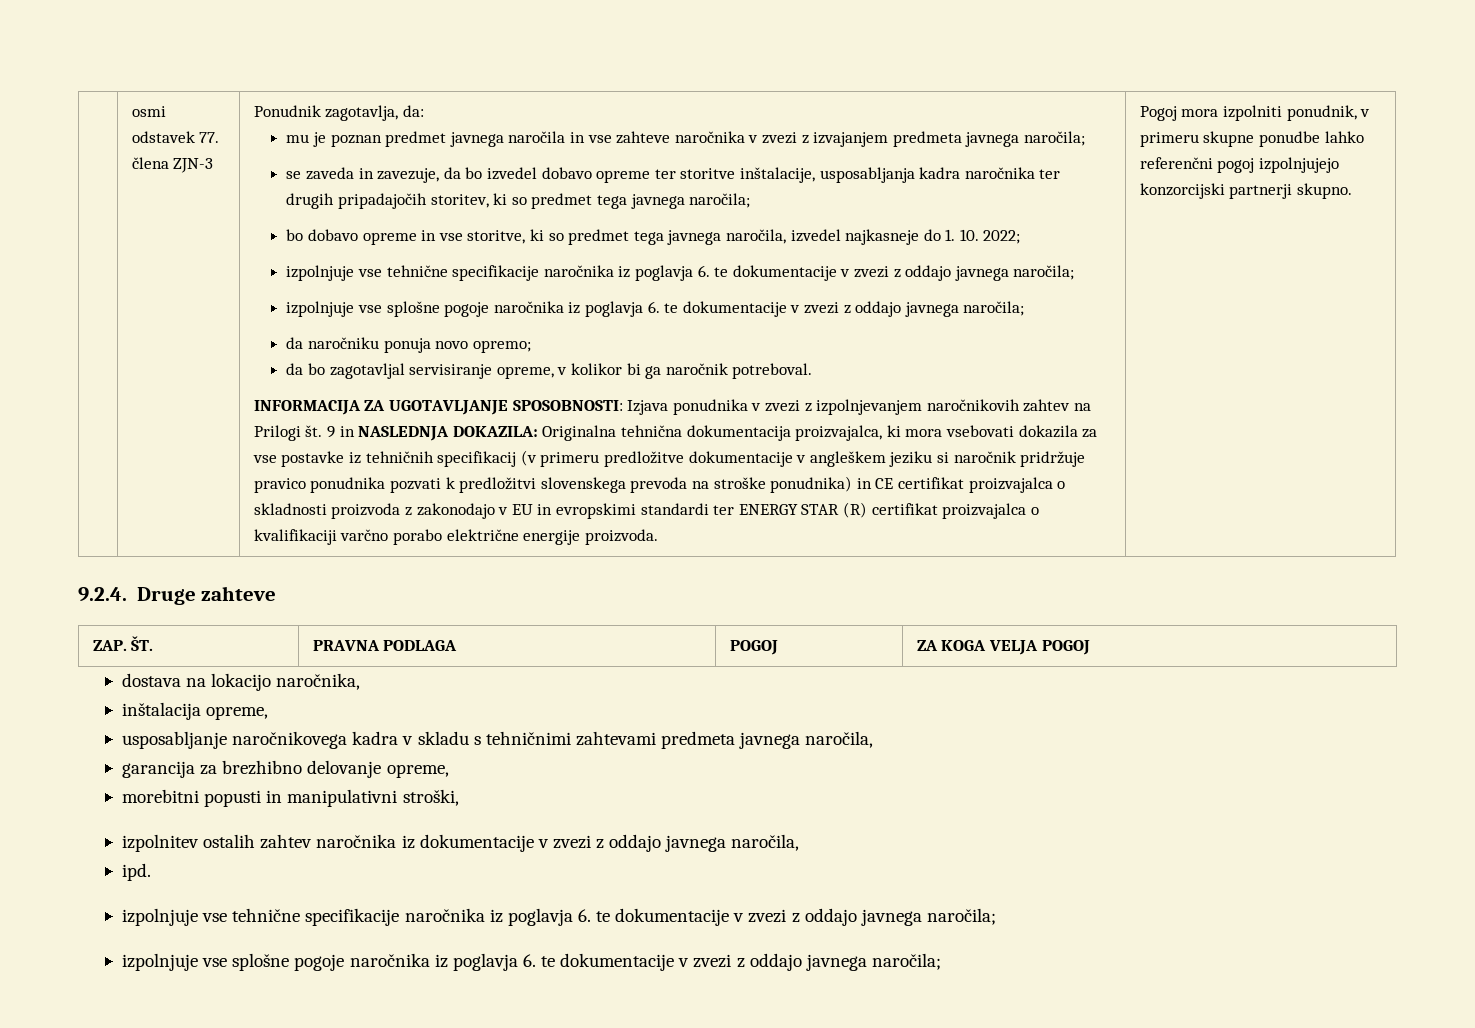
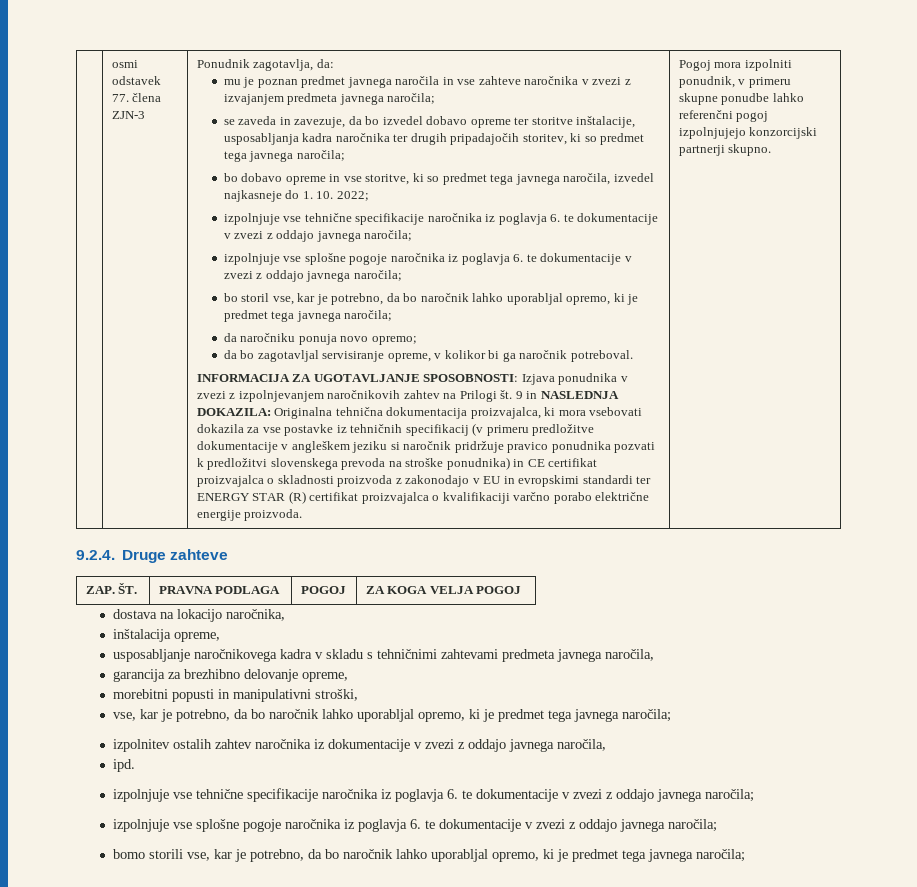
+ bo storil vse, kar je potrebno, da bo naročnik lahko uporabljal opremo, ki je predmet tega javnega naročila;
  morebitni popusti in manipulativni stroški,
+ vse, kar je potrebno, da bo naročnik lahko uporabljal opremo, ki je predmet tega javnega naročila;
+ bomo storili vse, kar je potrebno, da bo naročnik lahko uporabljal opremo, ki je predmet tega javnega naročila;

